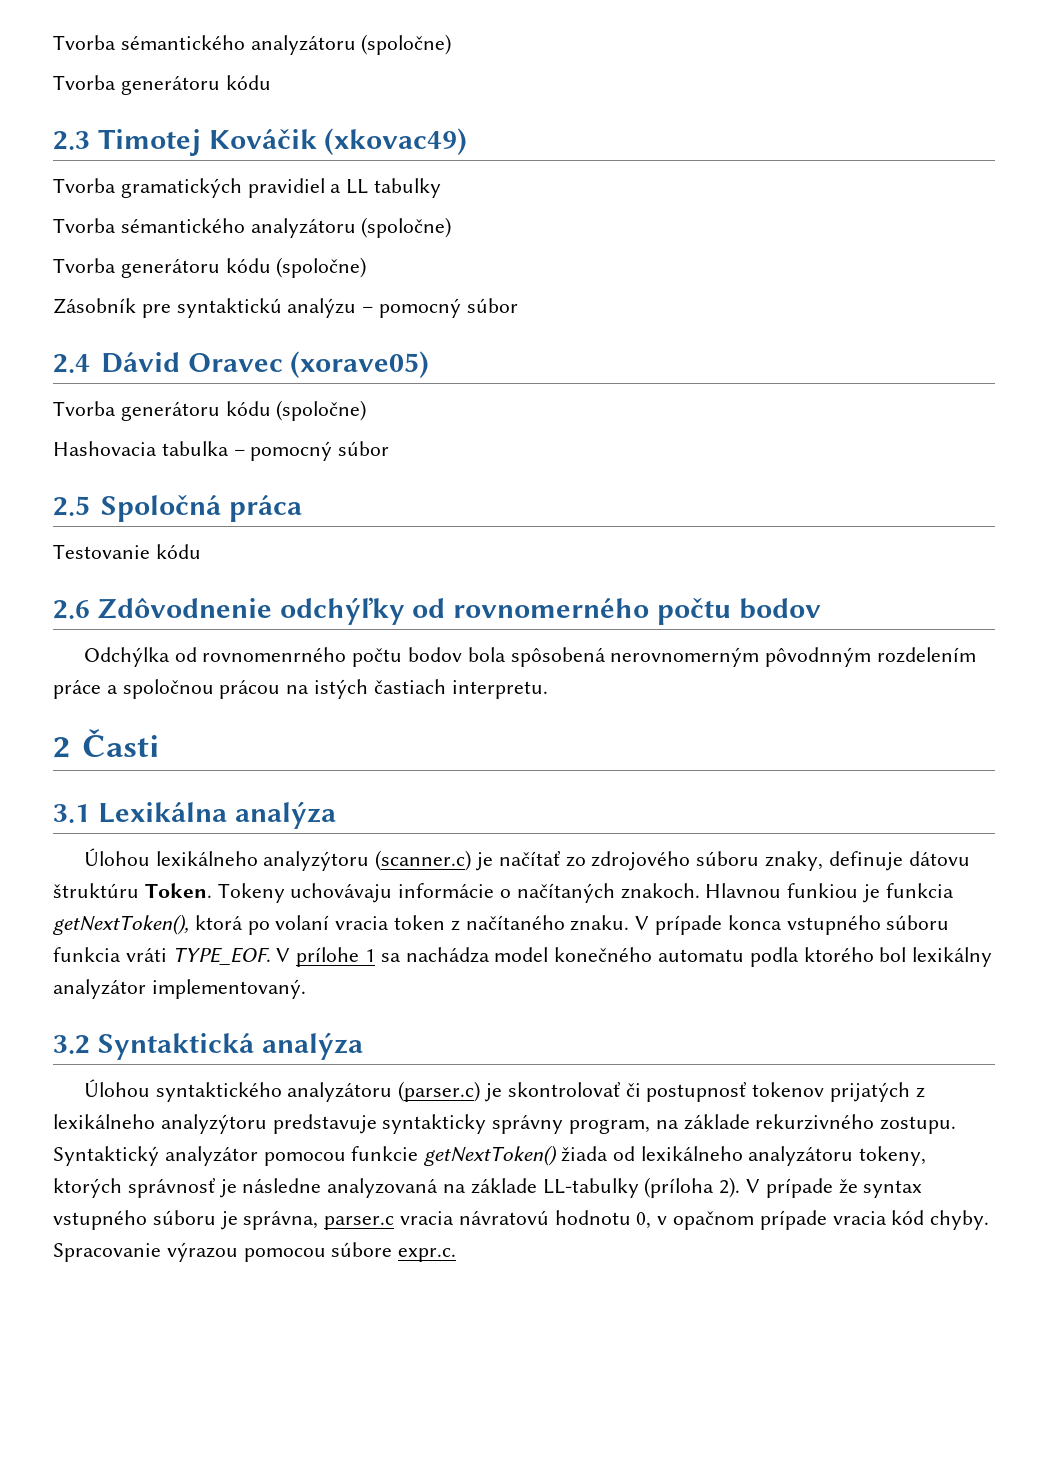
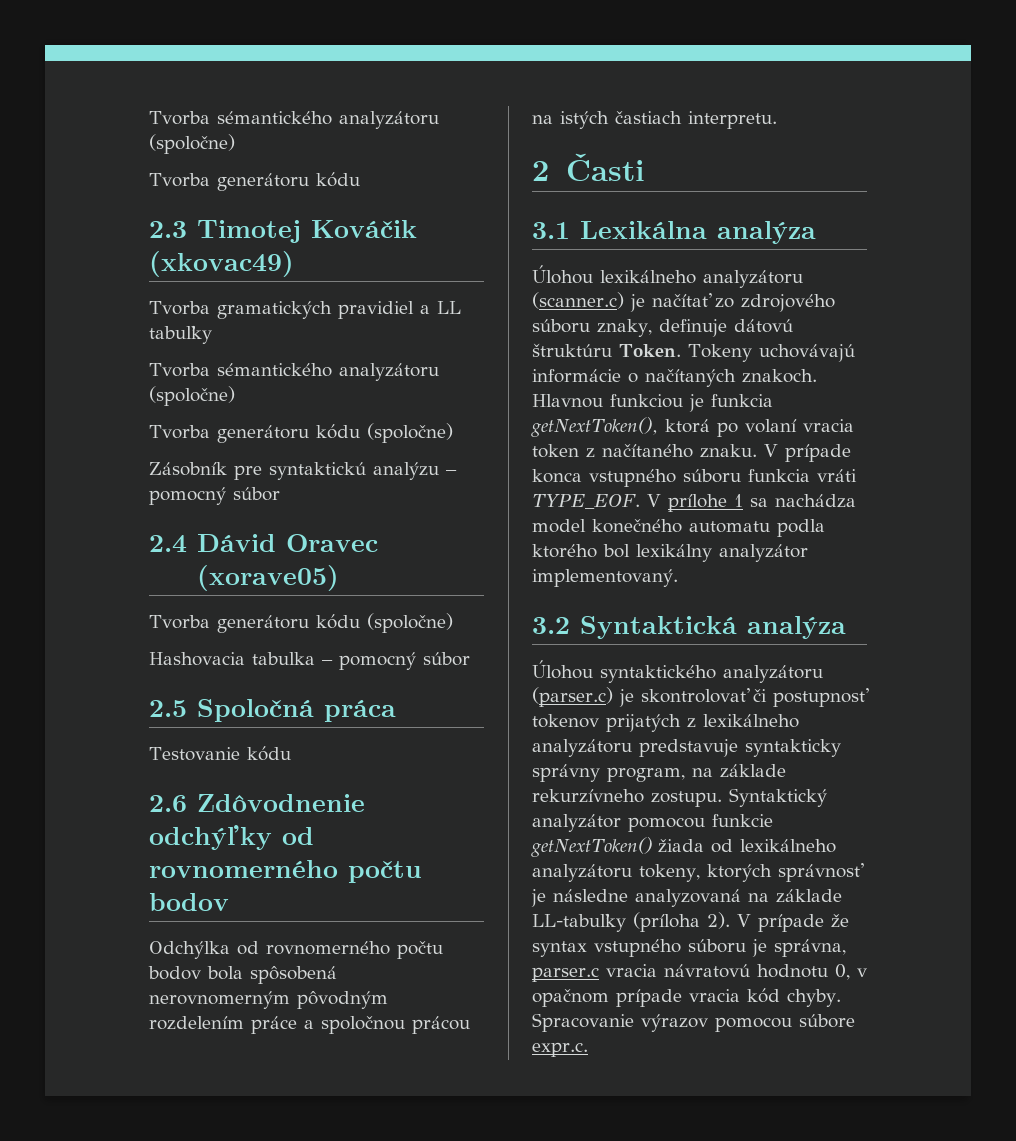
- Tvorba gramatických pravidiel a LL tabulky
+ Tvorba gramatických pravidiel a LL tabuľky
- Odchýlka od rovnomenrného počtu bodov bola spôsobená nerovnomerným pôvodnným rozdelením práce a spoločnou prácou na istých častiach interpretu.
+ Odchýlka od rovnomerného počtu bodov bola spôsobená nerovnomerným pôvodným rozdelením práce a spoločnou prácou na istých častiach interpretu.
- Úlohou lexikálneho analyzýtoru (scanner.c) je načítať zo zdrojového súboru znaky, definuje dátovu štruktúru Token.
+ Úlohou lexikálneho analyzátoru (scanner.c) je načítať zo zdrojového súboru znaky, definuje dátovú štruktúru Token.
- Tokeny uchovávaju informácie o načítaných znakoch.
+ Tokeny uchovávajú informácie o načítaných znakoch.
- Hlavnou funkiou je funkcia getNextToken(), ktorá po volaní vracia token z načítaného znaku.
+ Hlavnou funkciou je funkcia getNextToken(), ktorá po volaní vracia token z načítaného znaku.
- Úlohou syntaktického analyzátoru (parser.c) je skontrolovať či postupnosť tokenov prijatých z lexikálneho analyzýtoru predstavuje syntakticky správny program, na základe rekurzivného zostupu.
+ Úlohou syntaktického analyzátoru (parser.c) je skontrolovať či postupnosť tokenov prijatých z lexikálneho analyzátoru predstavuje syntakticky správny program, na základe rekurzívneho zostupu.
- Syntaktický analyzátor pomocou funkcie getNextToken() žiada od lexikálneho analyzátoru tokeny, ktorých správnosť je následne analyzovaná na základe LL-tabulky (príloha 2).
+ Syntaktický analyzátor pomocou funkcie getNextToken() žiada od lexikálneho analyzátoru tokeny, ktorých správnosť je následne analyzovaná na základe LL-tabuľky (príloha 2).
- Spracovanie výrazou pomocou súbore expr.c.
+ Spracovanie výrazov pomocou súbore expr.c.

